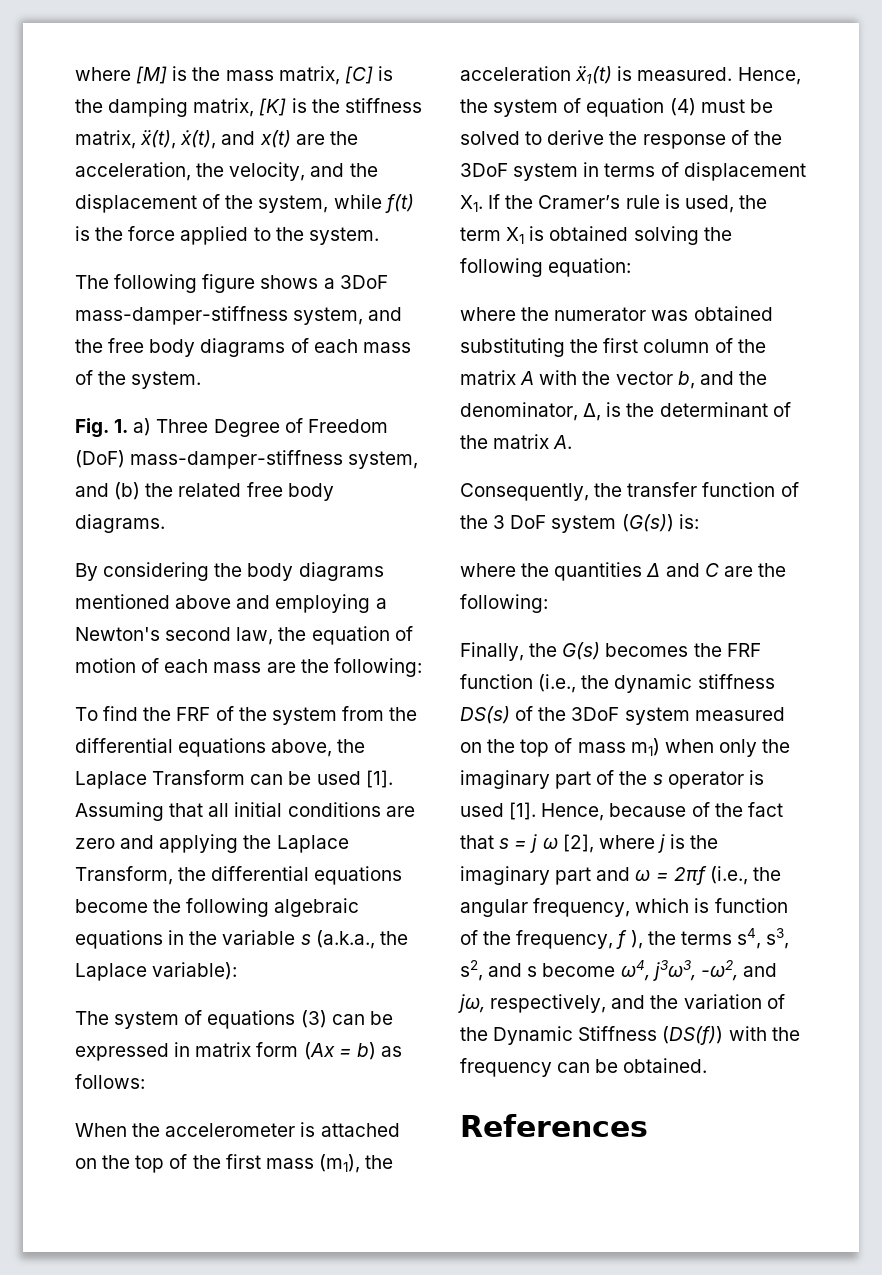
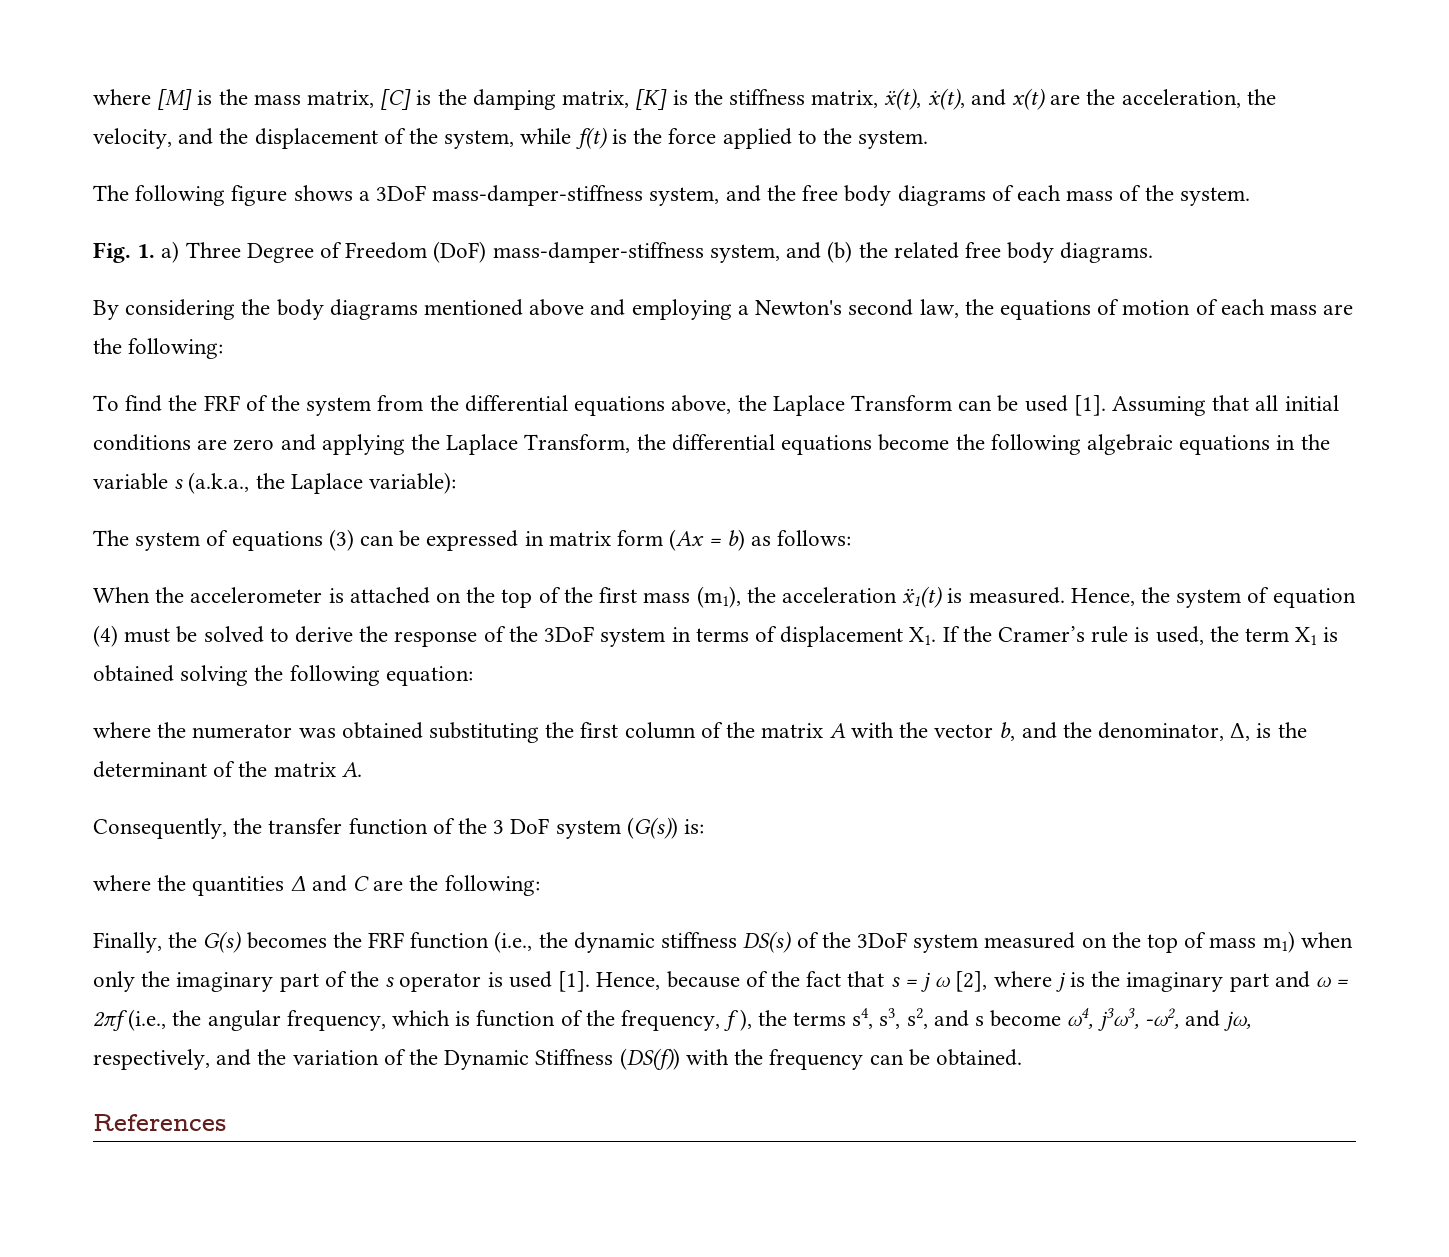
- By considering the body diagrams mentioned above and employing a Newton's second law, the equation of motion of each mass are the following:
+ By considering the body diagrams mentioned above and employing a Newton's second law, the equations of motion of each mass are the following:

